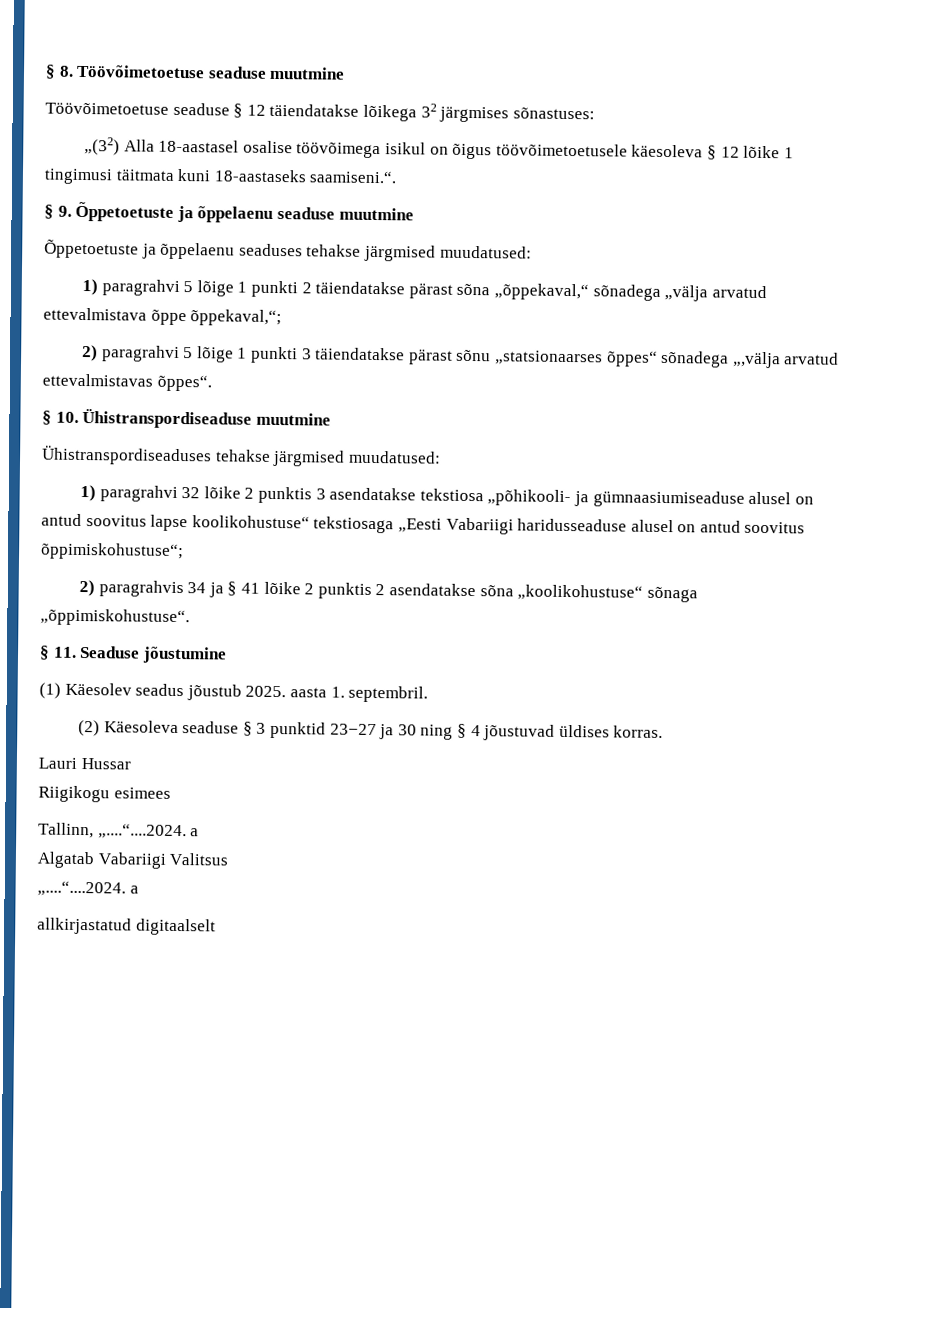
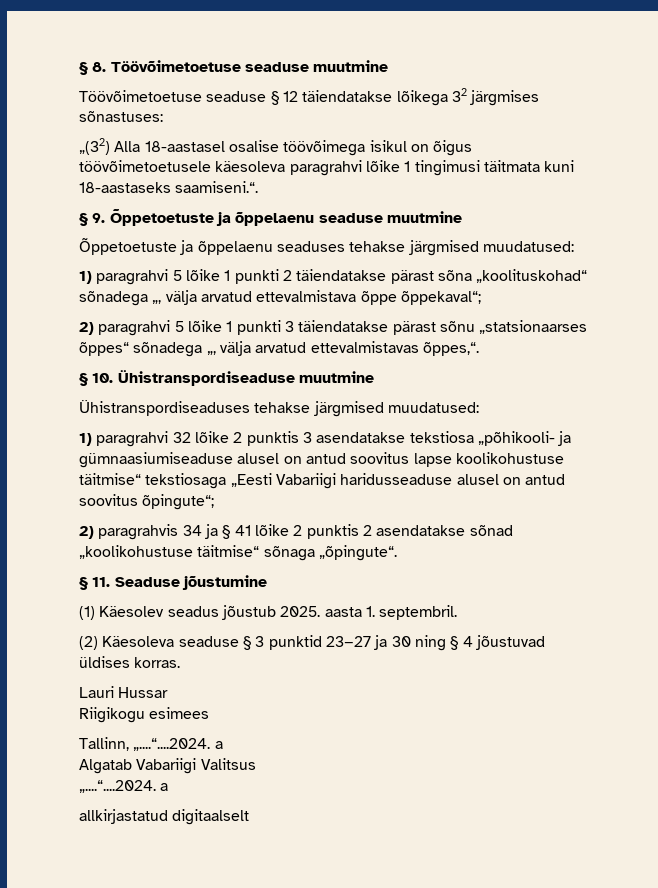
- „(32) Alla 18-aastasel osalise töövõimega isikul on õigus töövõimetoetusele käesoleva § 12 lõike 1 tingimusi täitmata kuni 18-aastaseks saamiseni.“.
+ „(32) Alla 18-aastasel osalise töövõimega isikul on õigus töövõimetoetusele käesoleva paragrahvi lõike 1 tingimusi täitmata kuni 18-aastaseks saamiseni.“.
- 1) paragrahvi 5 lõige 1 punkti 2 täiendatakse pärast sõna „õppekaval,“ sõnadega „välja arvatud ettevalmistava õppe õppekaval,“;
+ 1) paragrahvi 5 lõike 1 punkti 2 täiendatakse pärast sõna „koolituskohad“ sõnadega „, välja arvatud ettevalmistava õppe õppekaval“;
- 2) paragrahvi 5 lõige 1 punkti 3 täiendatakse pärast sõnu „statsionaarses õppes“ sõnadega „,välja arvatud ettevalmistavas õppes“.
+ 2) paragrahvi 5 lõike 1 punkti 3 täiendatakse pärast sõnu „statsionaarses õppes“ sõnadega „, välja arvatud ettevalmistavas õppes,“.
- 1) paragrahvi 32 lõike 2 punktis 3 asendatakse tekstiosa „põhikooli- ja gümnaasiumiseaduse alusel on antud soovitus lapse koolikohustuse“ tekstiosaga „Eesti Vabariigi haridusseaduse alusel on antud soovitus õppimiskohustuse“;
+ 1) paragrahvi 32 lõike 2 punktis 3 asendatakse tekstiosa „põhikooli- ja gümnaasiumiseaduse alusel on antud soovitus lapse koolikohustuse täitmise“ tekstiosaga „Eesti Vabariigi haridusseaduse alusel on antud soovitus õpingute“;
- 2) paragrahvis 34 ja § 41 lõike 2 punktis 2 asendatakse sõna „koolikohustuse“ sõnaga „õppimiskohustuse“.
+ 2) paragrahvis 34 ja § 41 lõike 2 punktis 2 asendatakse sõnad „koolikohustuse täitmise“ sõnaga „õpingute“.

